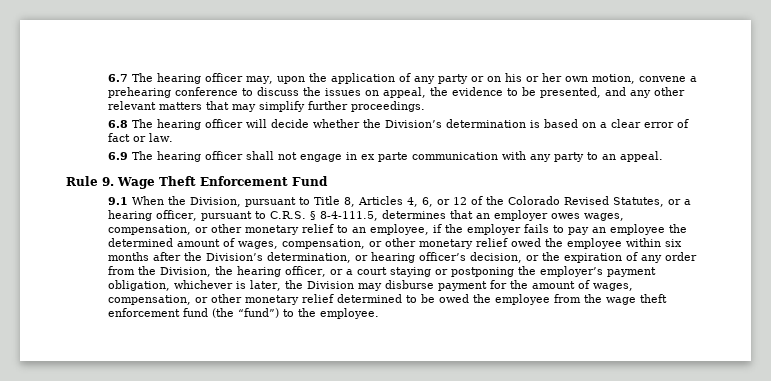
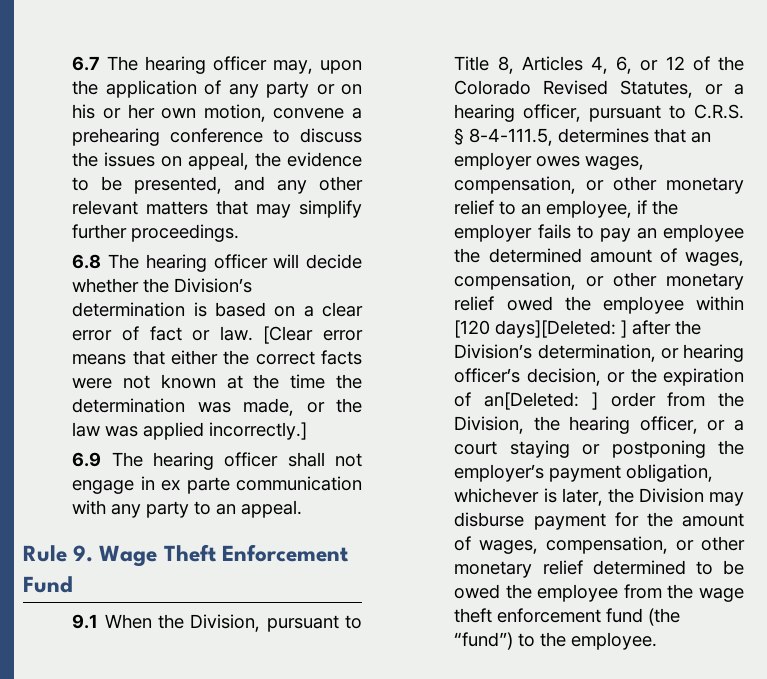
+ [Clear error means that either the correct facts were not known at the time the determination was made, or the law was applied incorrectly.]
- 9.1 When the Division, pursuant to Title 8, Articles 4, 6, or 12 of the Colorado Revised Statutes, or a hearing officer, pursuant to C.R.S. § 8-4-111.5, determines that an employer owes wages, compensation, or other monetary relief to an employee, if the employer fails to pay an employee the determined amount of wages, compensation, or other monetary relief owed the employee within six months after the Division’s determination, or hearing officer’s decision, or the expiration of any order from the Division, the hearing officer, or a court staying or postponing the employer’s payment obligation, whichever is later, the Division may disburse payment for the amount of wages, compensation, or other monetary relief determined to be owed the employee from the wage theft enforcement fund (the “fund”) to the employee.
+ 9.1 When the Division, pursuant to Title 8, Articles 4, 6, or 12 of the Colorado Revised Statutes, or a hearing officer, pursuant to C.R.S. § 8-4-111.5, determines that an employer owes wages, compensation, or other monetary relief to an employee, if the employer fails to pay an employee the determined amount of wages, compensation, or other monetary relief owed the employee within [120 days][Deleted: ] after the Division’s determination, or hearing officer’s decision, or the expiration of an[Deleted: ] order from the Division, the hearing officer, or a court staying or postponing the employer’s payment obligation, whichever is later, the Division may disburse payment for the amount of wages, compensation, or other monetary relief determined to be owed the employee from the wage theft enforcement fund (the “fund”) to the employee.

